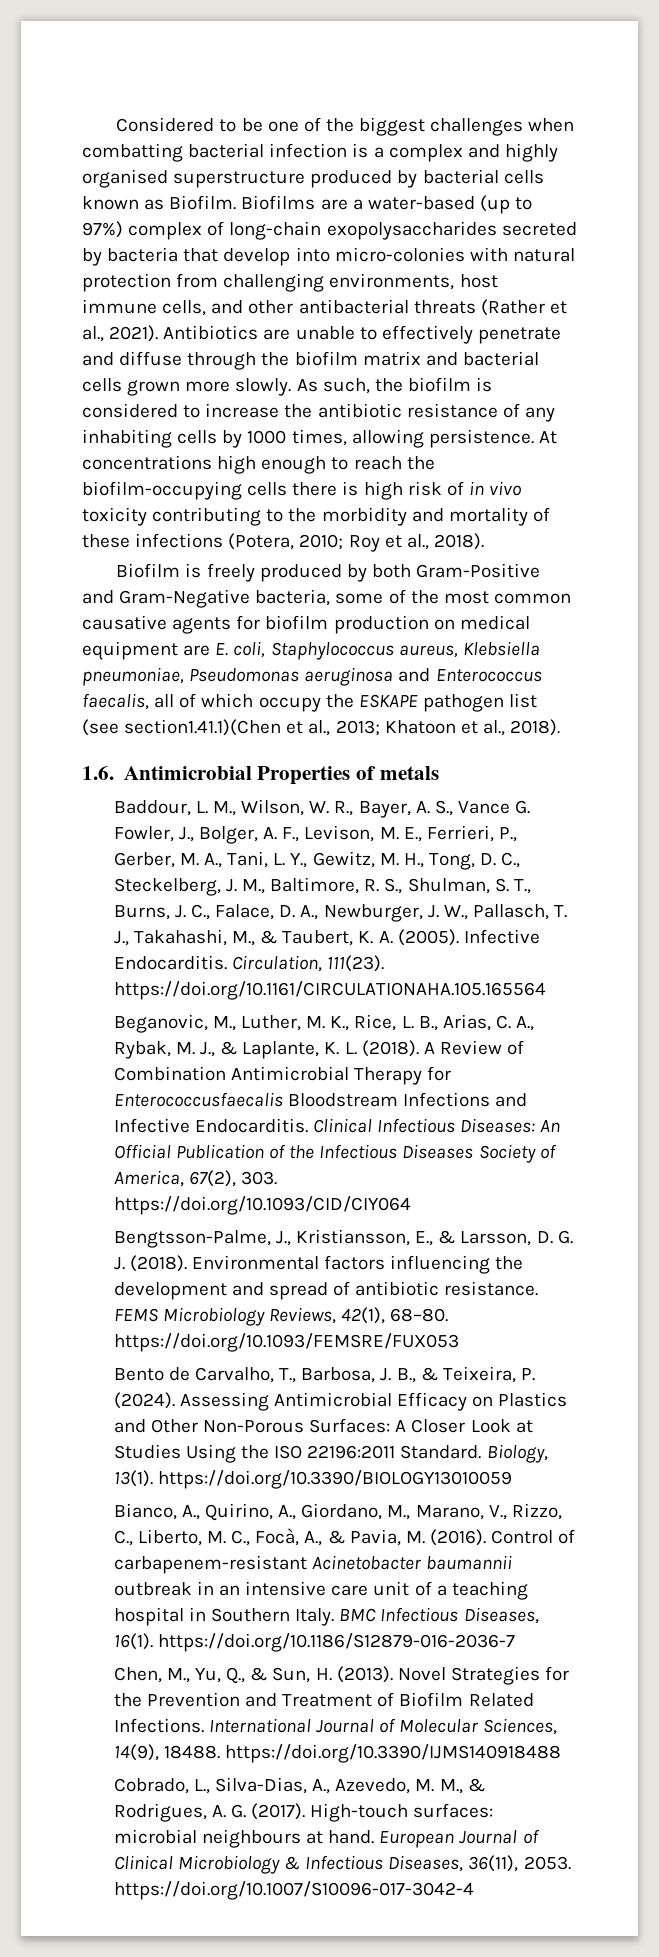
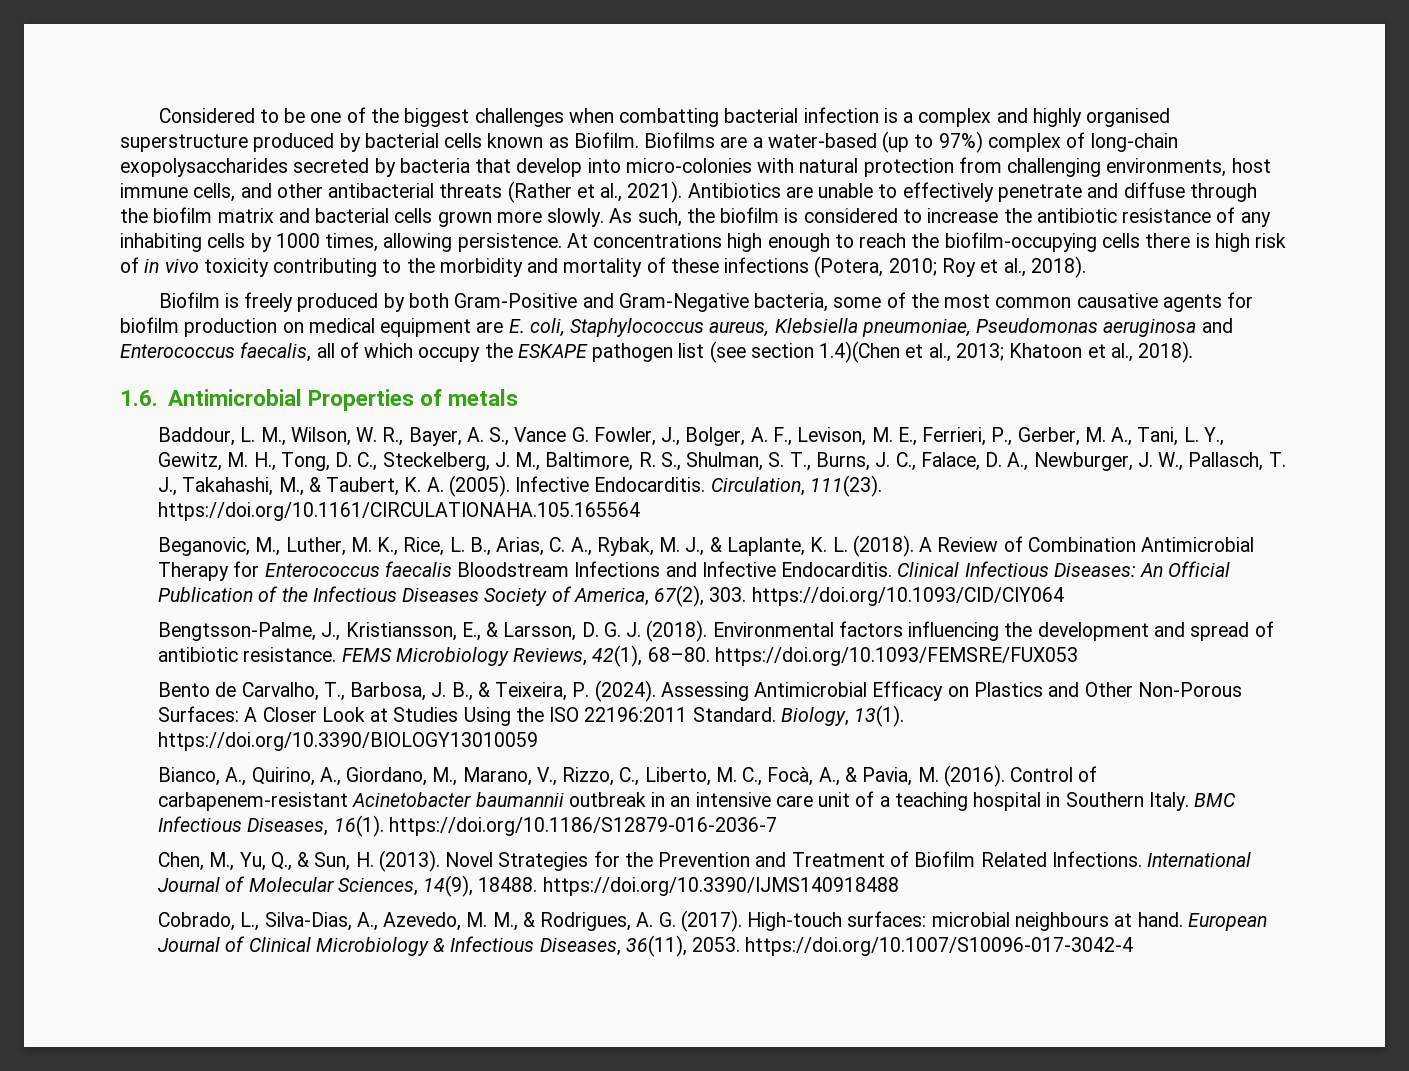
- Biofilm is freely produced by both Gram-Positive and Gram-Negative bacteria, some of the most common causative agents for biofilm production on medical equipment are E. coli, Staphylococcus aureus, Klebsiella pneumoniae, Pseudomonas aeruginosa and Enterococcus faecalis, all of which occupy the ESKAPE pathogen list (see section1.41.1)(Chen et al., 2013; Khatoon et al., 2018).
+ Biofilm is freely produced by both Gram-Positive and Gram-Negative bacteria, some of the most common causative agents for biofilm production on medical equipment are E. coli, Staphylococcus aureus, Klebsiella pneumoniae, Pseudomonas aeruginosa and Enterococcus faecalis, all of which occupy the ESKAPE pathogen list (see section 1.4)(Chen et al., 2013; Khatoon et al., 2018).
- A Review of Combination Antimicrobial Therapy for Enterococcusfaecalis Bloodstream Infections and Infective Endocarditis.
+ A Review of Combination Antimicrobial Therapy for Enterococcus faecalis Bloodstream Infections and Infective Endocarditis.

